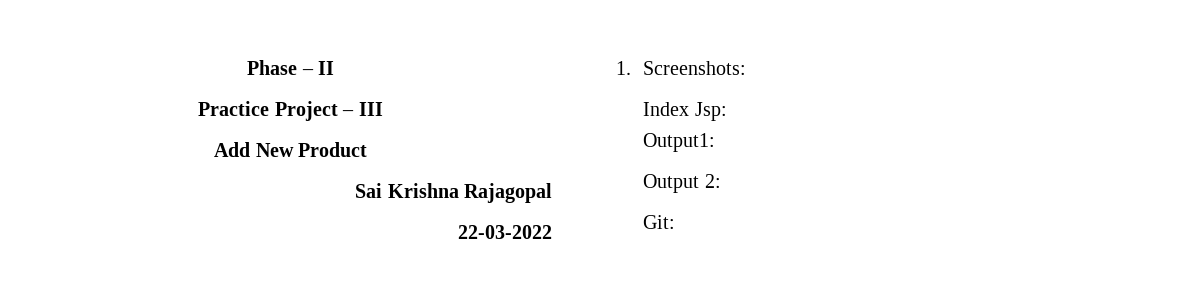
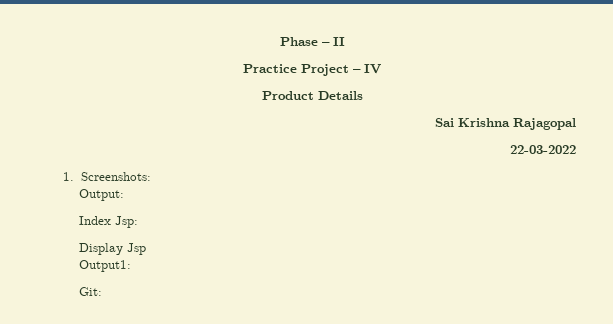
- Practice Project – III
- Add New Product
+ Practice Project – IV
+ Product Details
+ Output:
+ Display Jsp
- Output 2:

